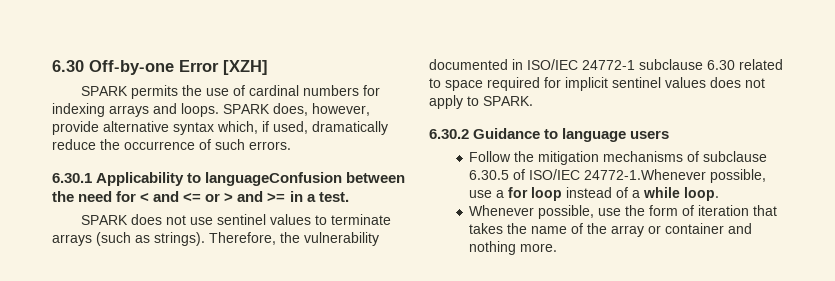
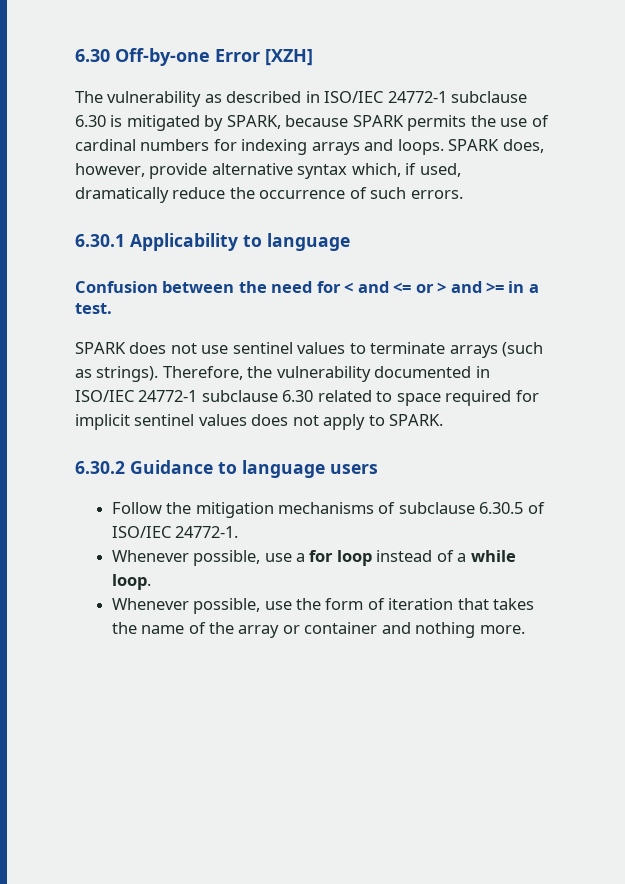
- SPARK permits the use of cardinal numbers for indexing arrays and loops.
+ The vulnerability as described in ISO/IEC 24772-1 subclause 6.30 is mitigated by SPARK, because SPARK permits the use of cardinal numbers for indexing arrays and loops.
- 6.30.1 Applicability to languageConfusion between the need for < and <= or > and >= in a test.
+ 6.30.1 Applicability to language
+ Confusion between the need for < and <= or > and >= in a test.
- Follow the mitigation mechanisms of subclause 6.30.5 of ISO/IEC 24772-1.Whenever possible, use a for loop instead of a while loop.
+ Follow the mitigation mechanisms of subclause 6.30.5 of ISO/IEC 24772-1.
+ Whenever possible, use a for loop instead of a while loop.

